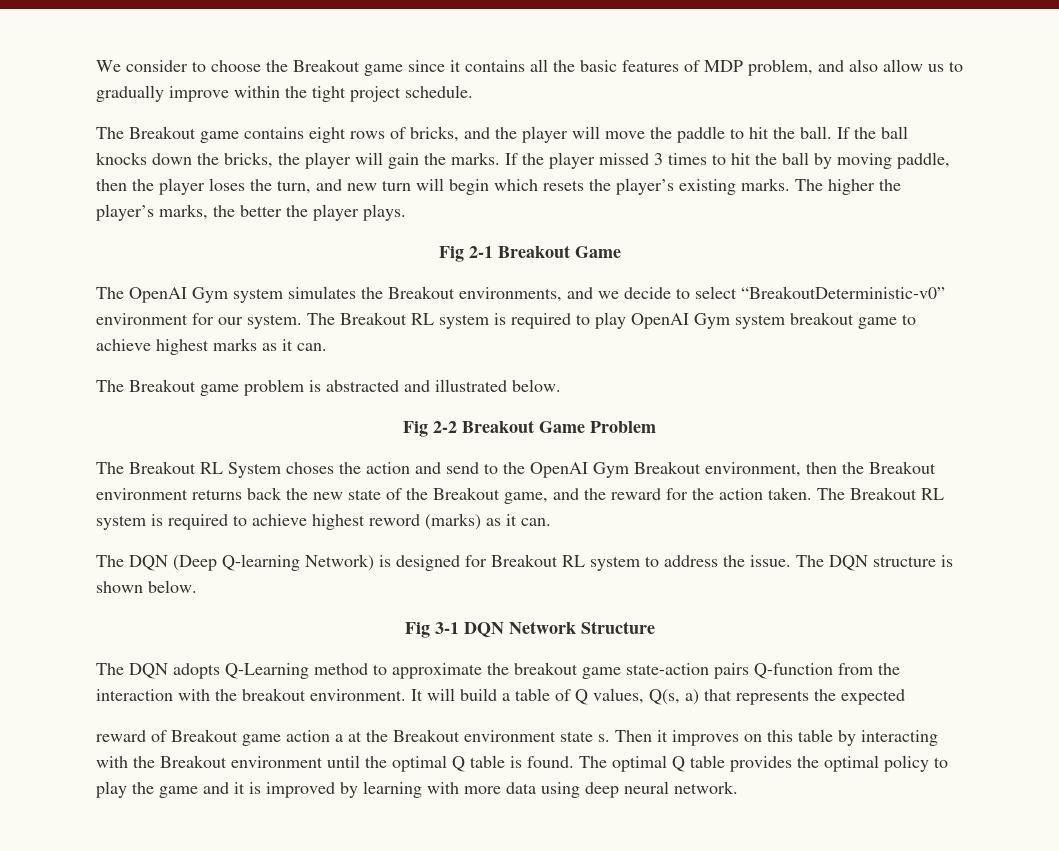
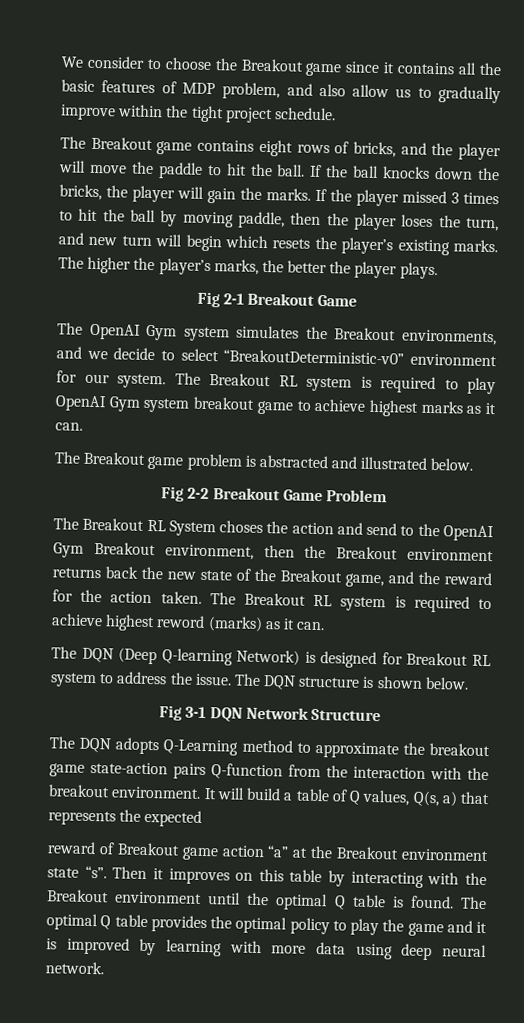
- reward of Breakout game action a at the Breakout environment state s.
+ reward of Breakout game action “a” at the Breakout environment state “s”.

